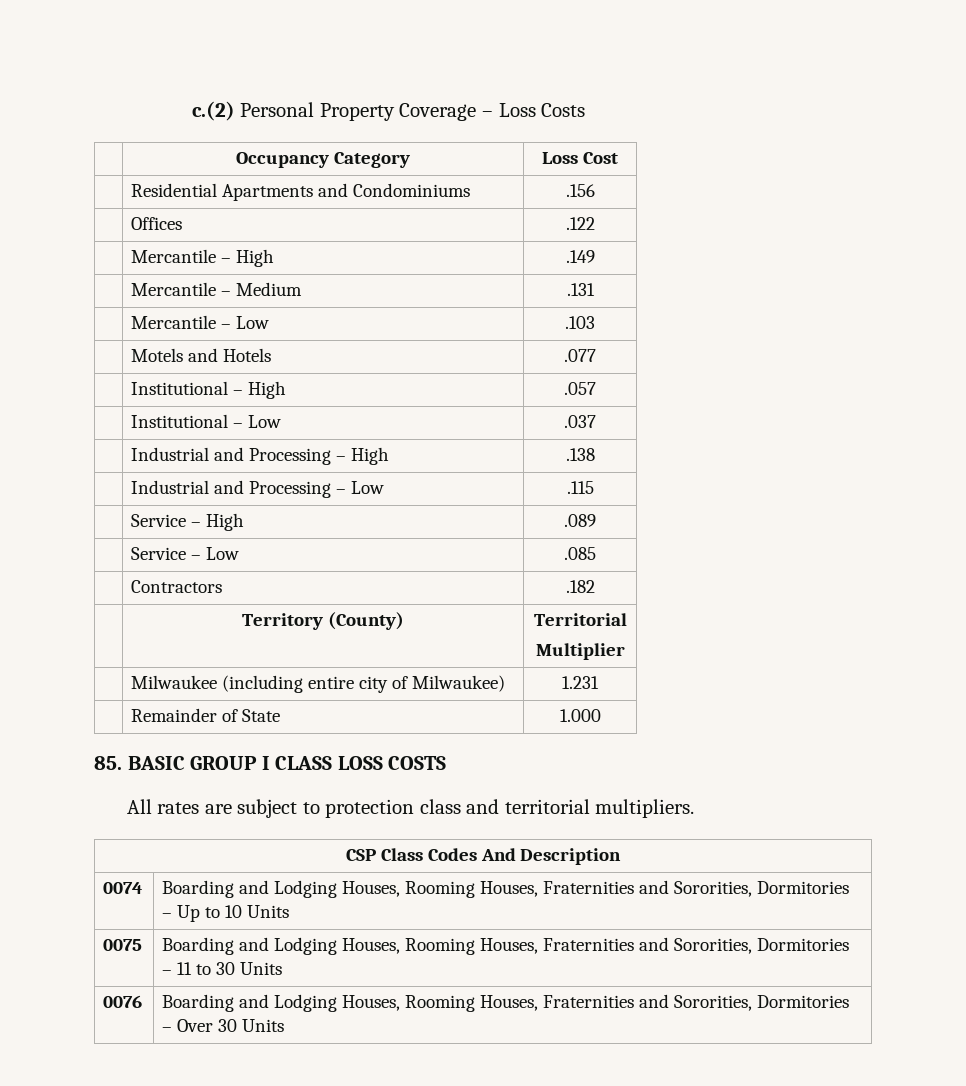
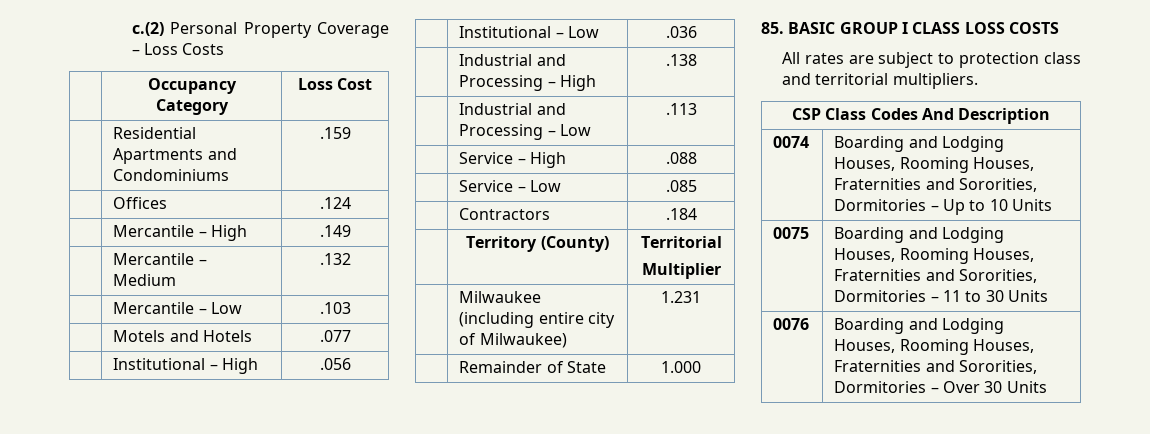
- | Residential Apartments and Condominiums | .156
+ | Residential Apartments and Condominiums | .159
- | Offices | .122
+ | Offices | .124
- | Mercantile – Medium | .131
+ | Mercantile – Medium | .132
- | Institutional – High | .057
+ | Institutional – High | .056
- | Institutional – Low | .037
+ | Institutional – Low | .036
- | Industrial and Processing – Low | .115
+ | Industrial and Processing – Low | .113
- | Service – High | .089
+ | Service – High | .088
- | Contractors | .182
+ | Contractors | .184

